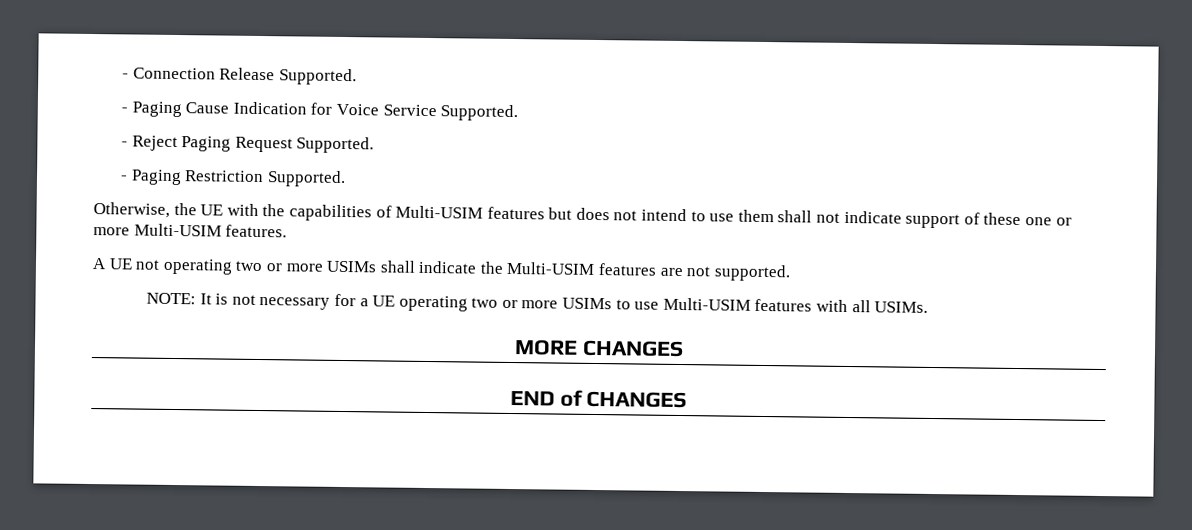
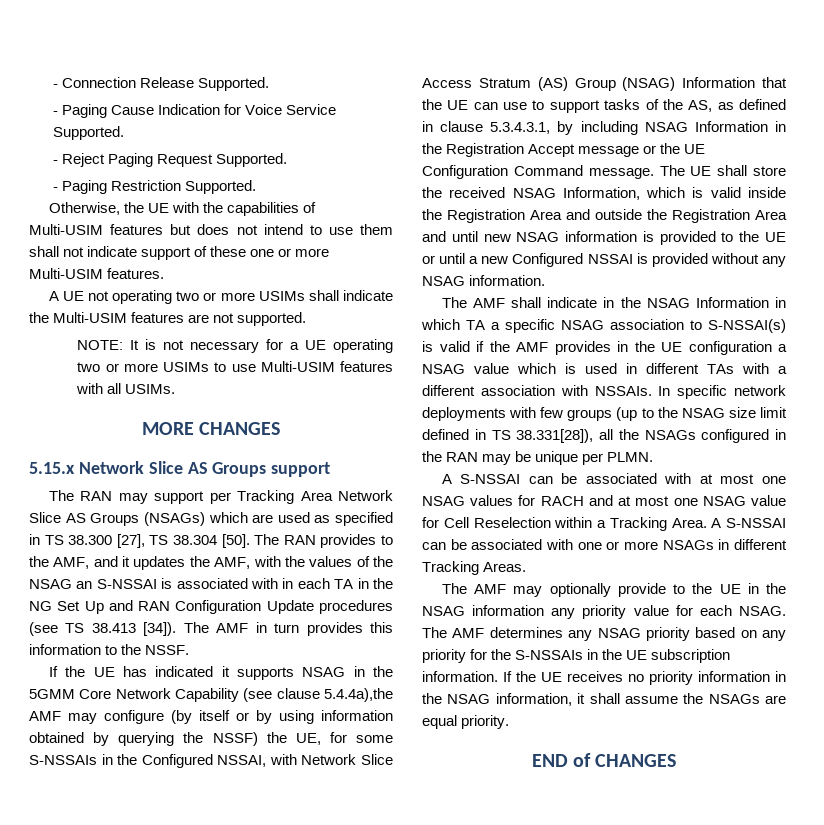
+ 5.15.x Network Slice AS Groups support
+ The RAN may support per Tracking Area Network Slice AS Groups (NSAGs) which are used as specified in TS 38.300 [27], TS 38.304 [50]. The RAN provides to the AMF, and it updates the AMF, with the values of the NSAG an S-NSSAI is associated with in each TA in the NG Set Up and RAN Configuration Update procedures (see TS 38.413 [34]). The AMF in turn provides this information to the NSSF.
+ If the UE has indicated it supports NSAG in the 5GMM Core Network Capability (see clause 5.4.4a),the AMF may configure (by itself or by using information obtained by querying the NSSF) the UE, for some S-NSSAIs in the Configured NSSAI, with Network Slice Access Stratum (AS) Group (NSAG) Information that the UE can use to support tasks of the AS, as defined in clause 5.3.4.3.1, by including NSAG Information in the Registration Accept message or the UE Configuration Command message. The UE shall store the received NSAG Information, which is valid inside the Registration Area and outside the Registration Area and until new NSAG information is provided to the UE or until a new Configured NSSAI is provided without any NSAG information.
+ The AMF shall indicate in the NSAG Information in which TA a specific NSAG association to S-NSSAI(s) is valid if the AMF provides in the UE configuration a NSAG value which is used in different TAs with a different association with NSSAIs. In specific network deployments with few groups (up to the NSAG size limit defined in TS 38.331[28]), all the NSAGs configured in the RAN may be unique per PLMN.
+ A S-NSSAI can be associated with at most one NSAG values for RACH and at most one NSAG value for Cell Reselection within a Tracking Area. A S-NSSAI can be associated with one or more NSAGs in different Tracking Areas.
+ The AMF may optionally provide to the UE in the NSAG information any priority value for each NSAG. The AMF determines any NSAG priority based on any priority for the S-NSSAIs in the UE subscription information. If the UE receives no priority information in the NSAG information, it shall assume the NSAGs are equal priority.

